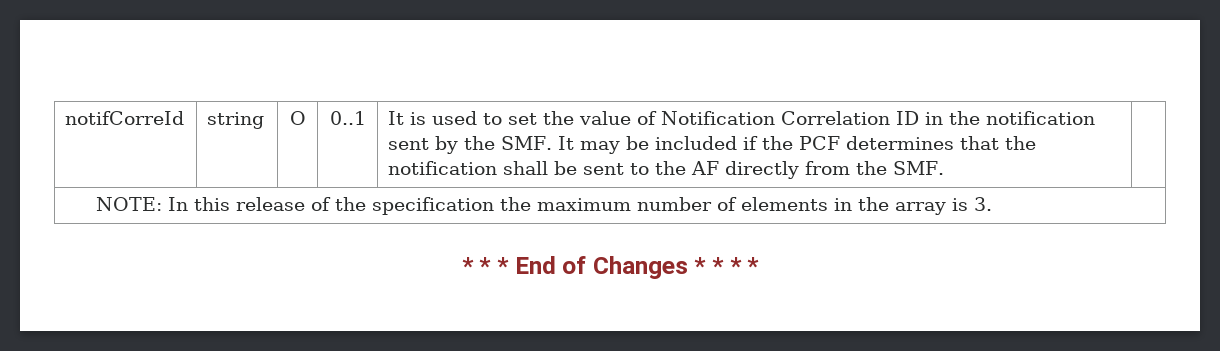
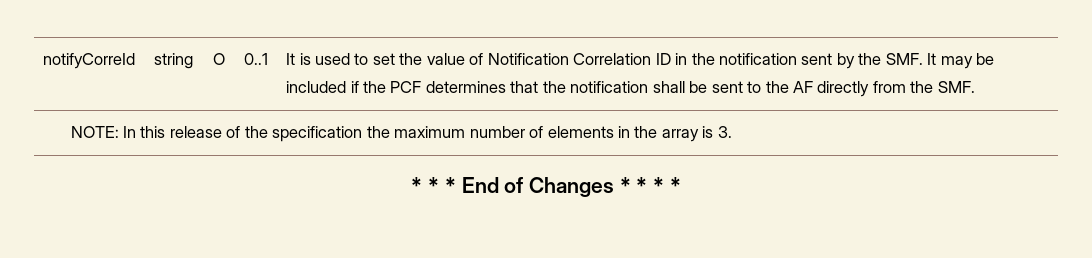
- notifCorreId
+ notifyCorreId

